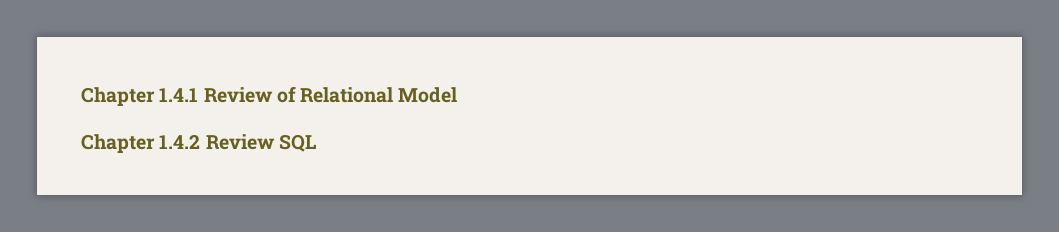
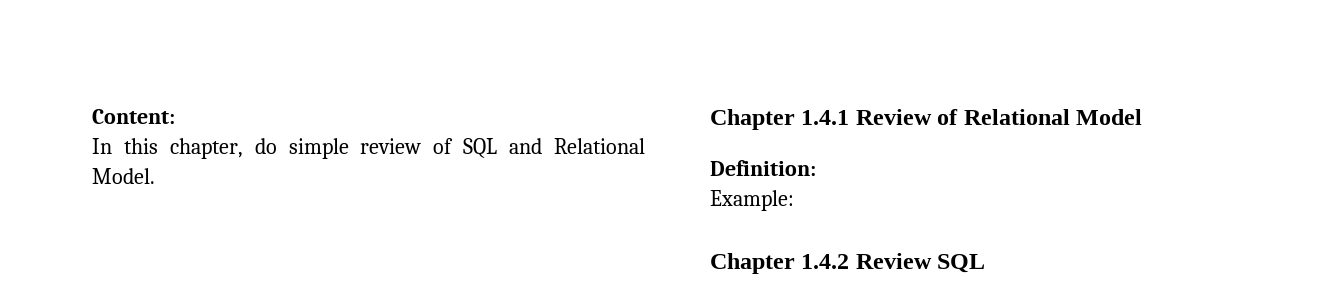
+ Content:
+ In this chapter, do simple review of SQL and Relational Model.
+ Definition:
+ Example:

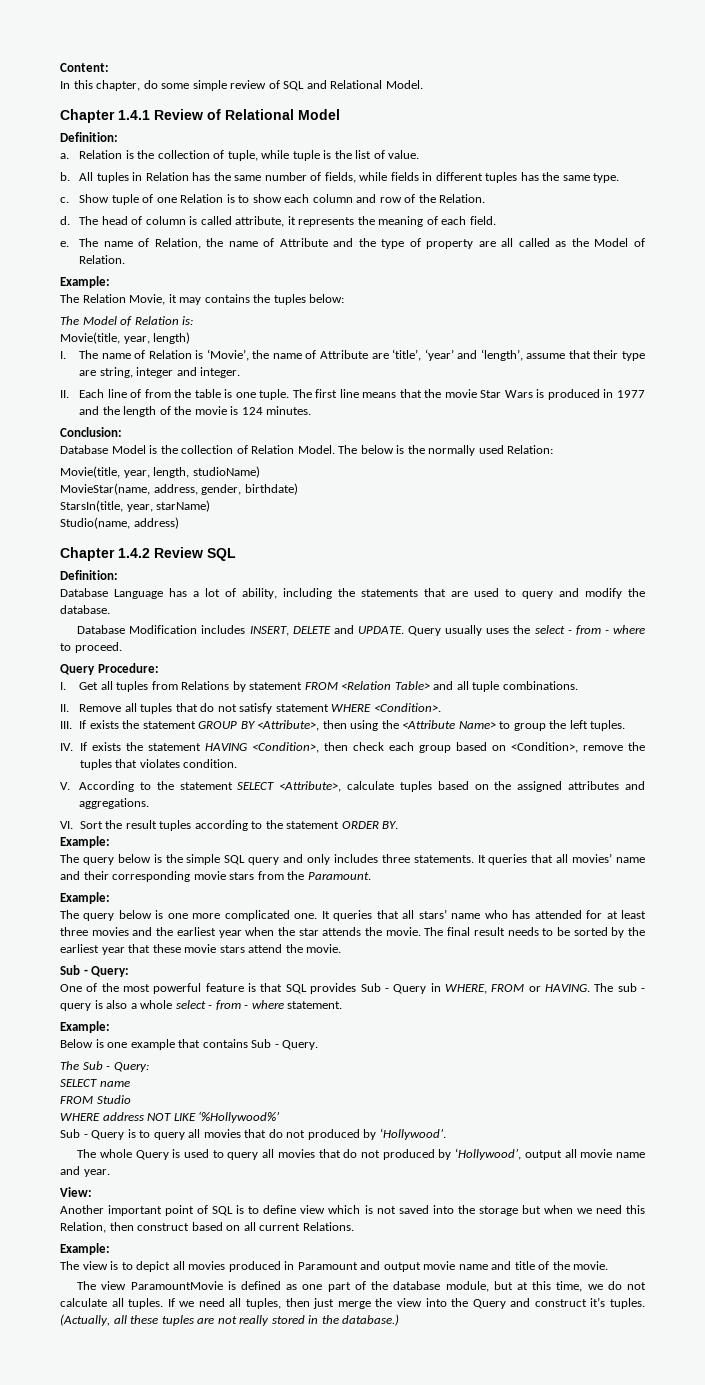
- In this chapter, do simple review of SQL and Relational Model.
+ In this chapter, do some simple review of SQL and Relational Model.
+ a. Relation is the collection of tuple, while tuple is the list of value.
+ b. All tuples in Relation has the same number of fields, while fields in different tuples has the same type.
+ c. Show tuple of one Relation is to show each column and row of the Relation.
+ d. The head of column is called attribute, it represents the meaning of each field.
+ e. The name of Relation, the name of Attribute and the type of property are all called as the Model of Relation.
  Example:
+ The Relation Movie, it may contains the tuples below:
+ The Model of Relation is:
+ Movie(title, year, length)
+ I. The name of Relation is ‘Movie’, the name of Attribute are ‘title’, ‘year’ and ‘length’, assume that their type are string, integer and integer.
+ II. Each line of from the table is one tuple. The first line means that the movie Star Wars is produced in 1977 and the length of the movie is 124 minutes.
+ Conclusion:
+ Database Model is the collection of Relation Model. The below is the normally used Relation:
+ Movie(title, year, length, studioName)
+ MovieStar(name, address, gender, birthdate)
+ StarsIn(title, year, starName)
+ Studio(name, address)
  Chapter 1.4.2 Review SQL
+ Definition:
+ Database Language has a lot of ability, including the statements that are used to query and modify the database.
+ Database Modification includes INSERT, DELETE and UPDATE. Query usually uses the select - from - where to proceed.
+ Query Procedure:
+ I. Get all tuples from Relations by statement FROM <Relation Table> and all tuple combinations.
+ II. Remove all tuples that do not satisfy statement WHERE <Condition>.
+ III. If exists the statement GROUP BY <Attribute>, then using the <Attribute Name> to group the left tuples.
+ IV. If exists the statement HAVING <Condition>, then check each group based on <Condition>, remove the tuples that violates condition.
+ V. According to the statement SELECT <Attribute>, calculate tuples based on the assigned attributes and aggregations.
+ VI. Sort the result tuples according to the statement ORDER BY.
+ Example:
+ The query below is the simple SQL query and only includes three statements. It queries that all movies’ name and their corresponding movie stars from the Paramount.
+ Example:
+ The query below is one more complicated one. It queries that all stars’ name who has attended for at least three movies and the earliest year when the star attends the movie. The final result needs to be sorted by the earliest year that these movie stars attend the movie.
+ Sub - Query:
+ One of the most powerful feature is that SQL provides Sub - Query in WHERE, FROM or HAVING. The sub - query is also a whole select - from - where statement.
+ Example:
+ Below is one example that contains Sub - Query.
+ The Sub - Query:
+ SELECT name
+ FROM Studio
+ WHERE address NOT LIKE ‘%Hollywood%’
+ Sub - Query is to query all movies that do not produced by ‘Hollywood’.
+ The whole Query is used to query all movies that do not produced by ‘Hollywood’, output all movie name and year.
+ View:
+ Another important point of SQL is to define view which is not saved into the storage but when we need this Relation, then construct based on all current Relations.
+ Example:
+ The view is to depict all movies produced in Paramount and output movie name and title of the movie.
+ The view ParamountMovie is defined as one part of the database module, but at this time, we do not calculate all tuples. If we need all tuples, then just merge the view into the Query and construct it’s tuples. (Actually, all these tuples are not really stored in the database.)

